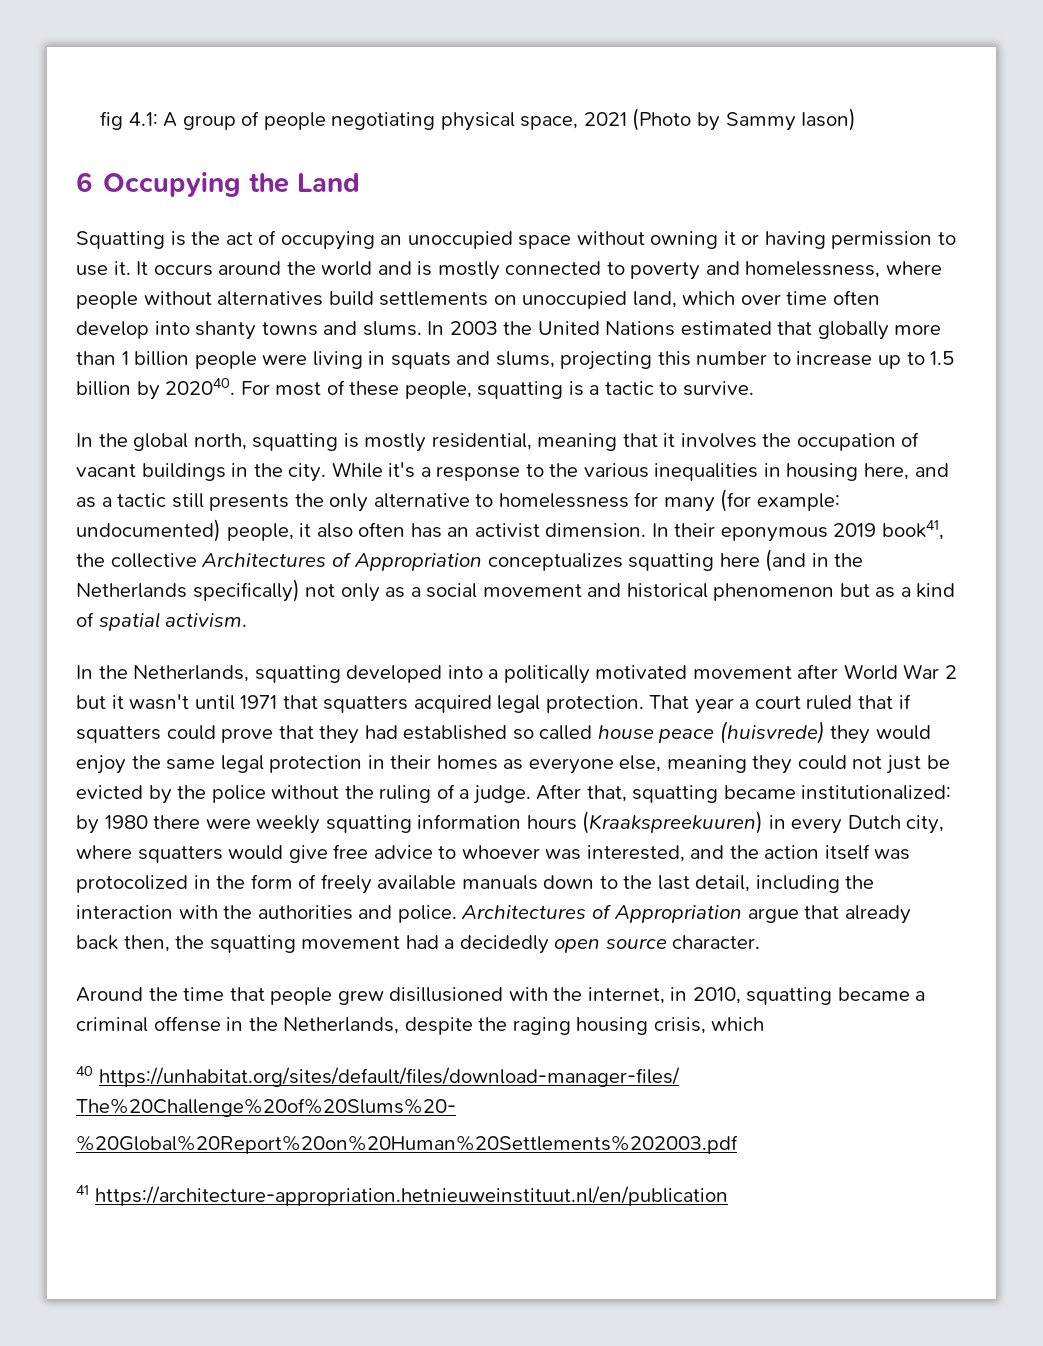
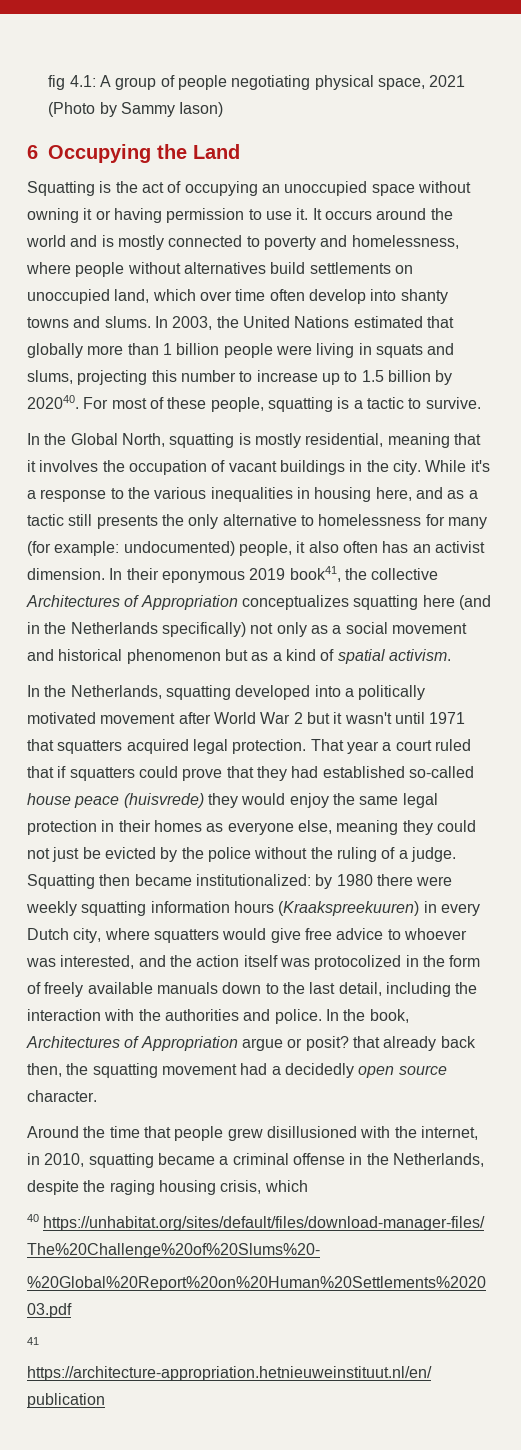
- In 2003 the United Nations estimated that globally more than 1 billion people were living in squats and slums, projecting this number to increase up to 1.5 billion by 202040.
+ In 2003, the United Nations estimated that globally more than 1 billion people were living in squats and slums, projecting this number to increase up to 1.5 billion by 202040.
- In the global north, squatting is mostly residential, meaning that it involves the occupation of vacant buildings in the city.
+ In the Global North, squatting is mostly residential, meaning that it involves the occupation of vacant buildings in the city.
- That year a court ruled that if squatters could prove that they had established so called house peace (huisvrede) they would enjoy the same legal protection in their homes as everyone else, meaning they could not just be evicted by the police without the ruling of a judge.
+ That year a court ruled that if squatters could prove that they had established so-called house peace (huisvrede) they would enjoy the same legal protection in their homes as everyone else, meaning they could not just be evicted by the police without the ruling of a judge.
- After that, squatting became institutionalized: by 1980 there were weekly squatting information hours (Kraakspreekuuren) in every Dutch city, where squatters would give free advice to whoever was interested, and the action itself was protocolized in the form of freely available manuals down to the last detail, including the interaction with the authorities and police.
+ Squatting then became institutionalized: by 1980 there were weekly squatting information hours (Kraakspreekuuren) in every Dutch city, where squatters would give free advice to whoever was interested, and the action itself was protocolized in the form of freely available manuals down to the last detail, including the interaction with the authorities and police.
- Architectures of Appropriation argue that already back then, the squatting movement had a decidedly open source character.
+ In the book, Architectures of Appropriation argue or posit? that already back then, the squatting movement had a decidedly open source character.

